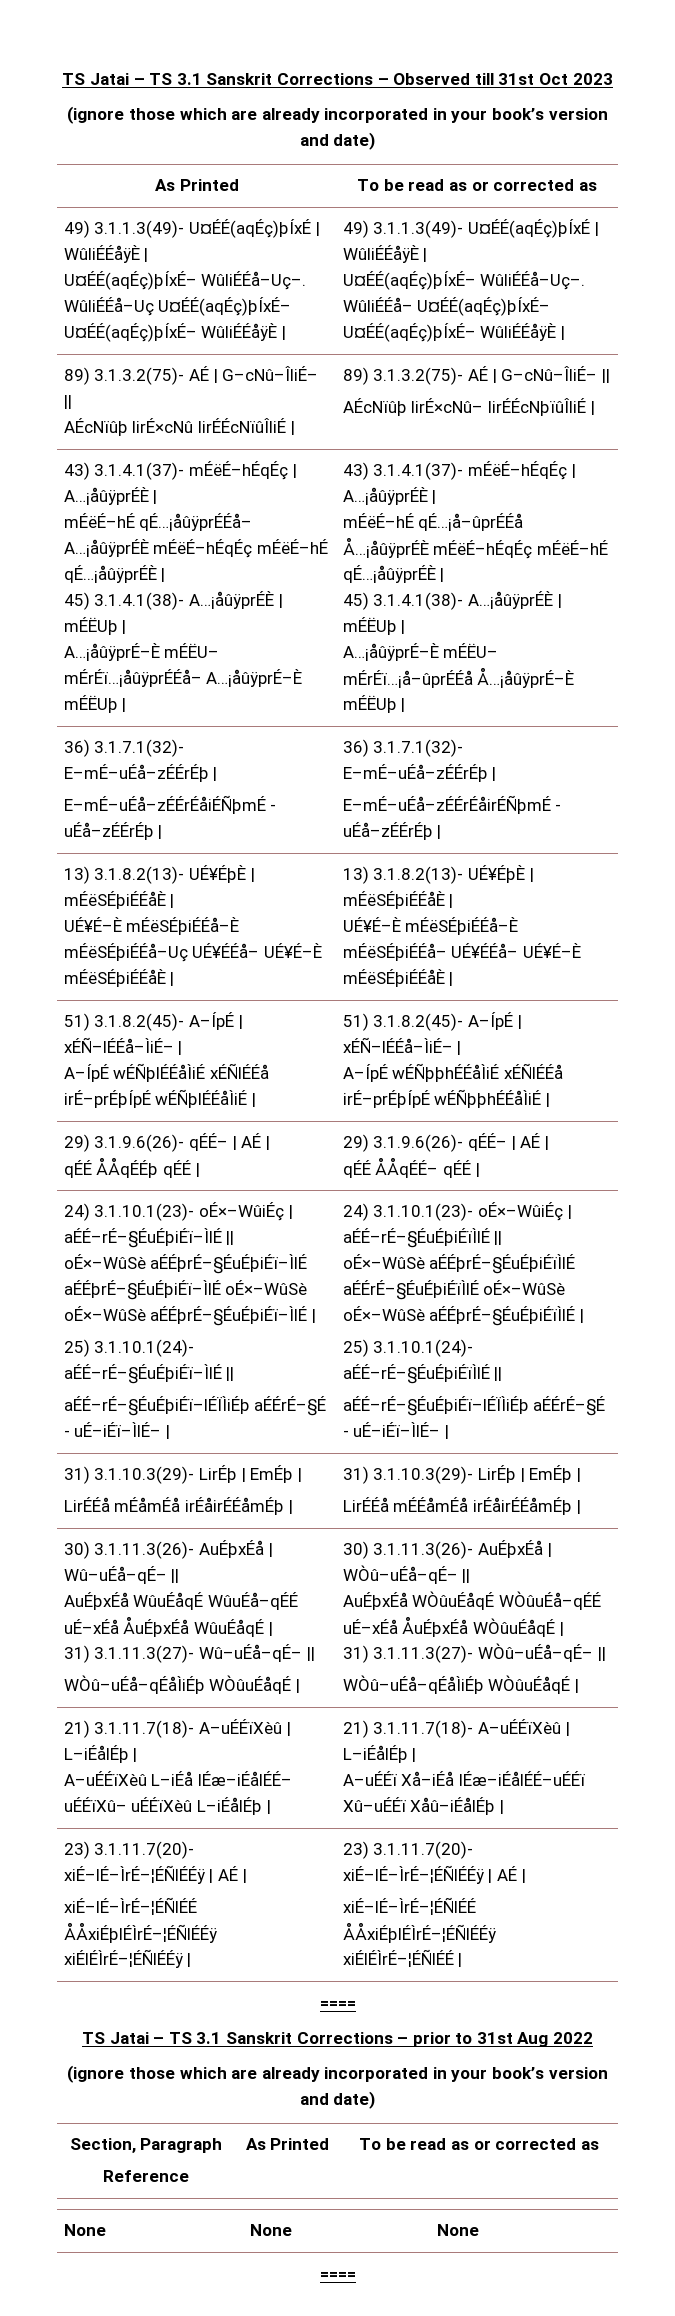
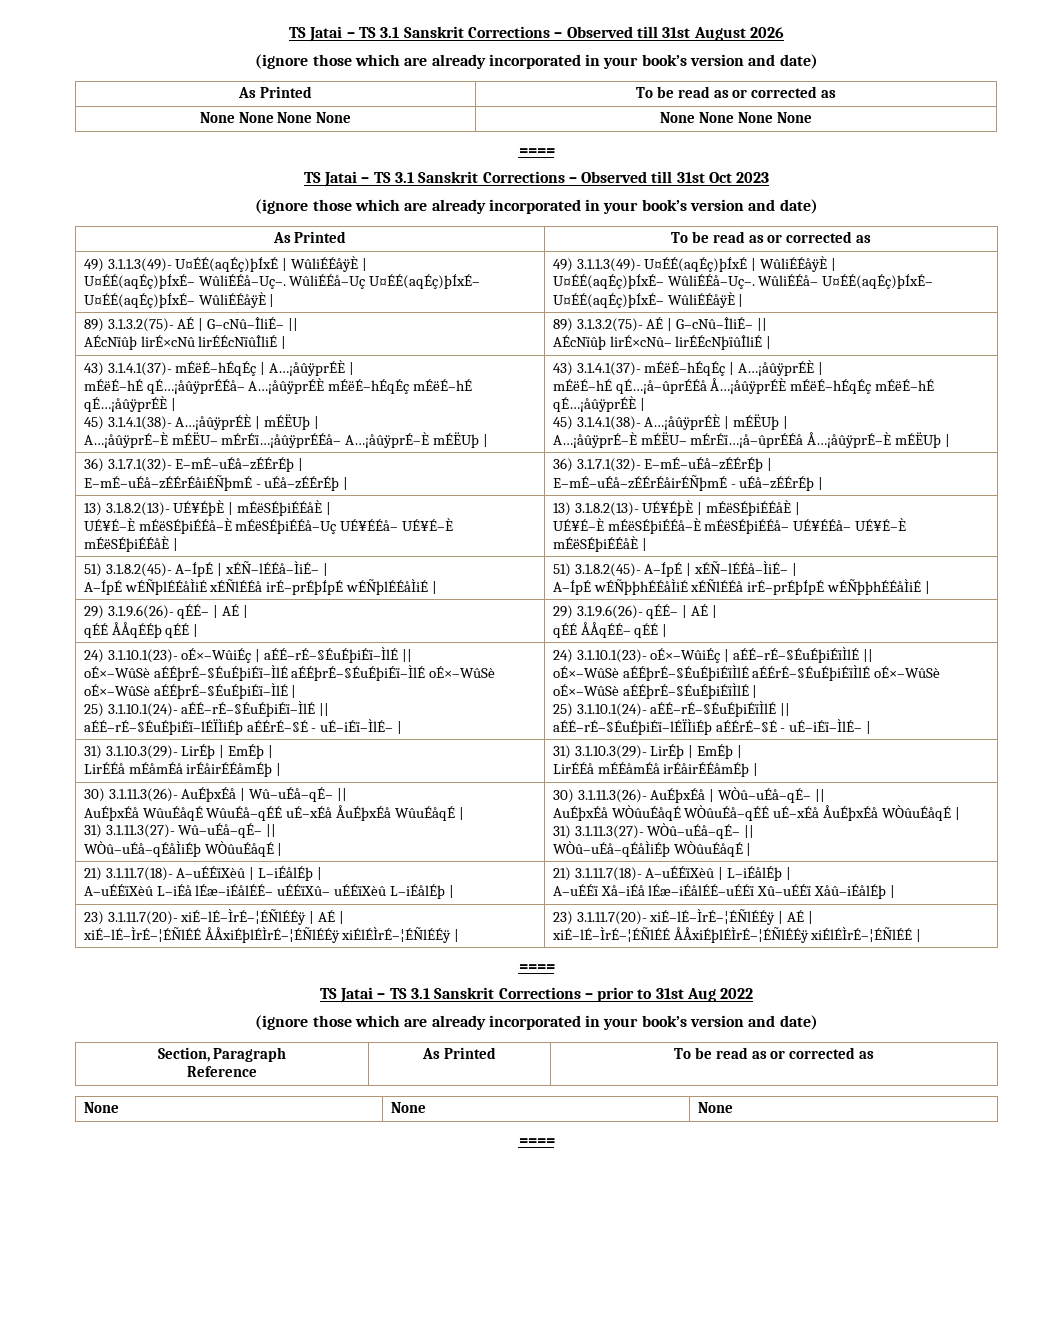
+ TS Jatai – TS 3.1 Sanskrit Corrections – Observed till 31st August 2026
+ (ignore those which are already incorporated in your book’s version and date)
+ As Printed | To be read as or corrected as
+ None None None None | None None None None
+ ====

